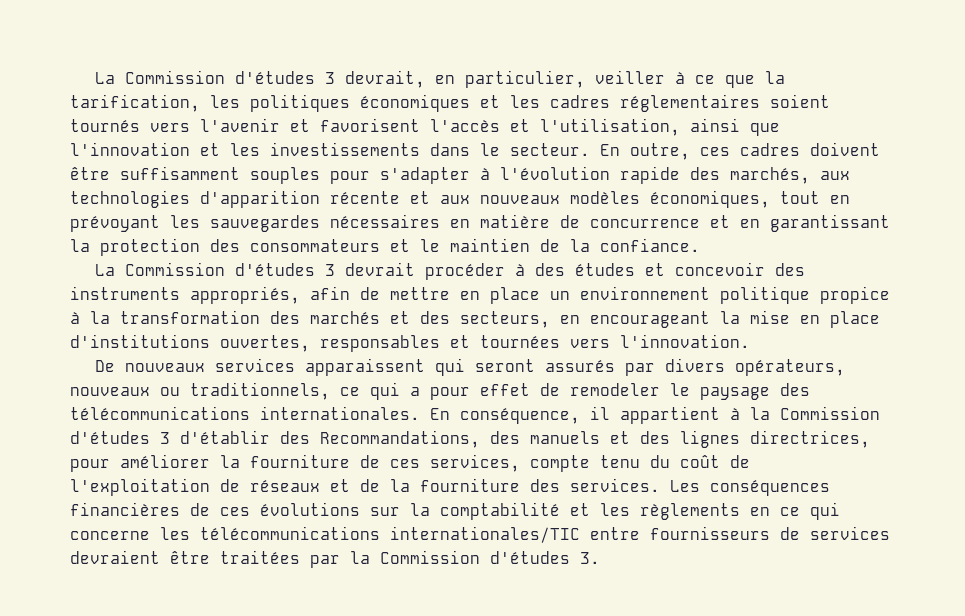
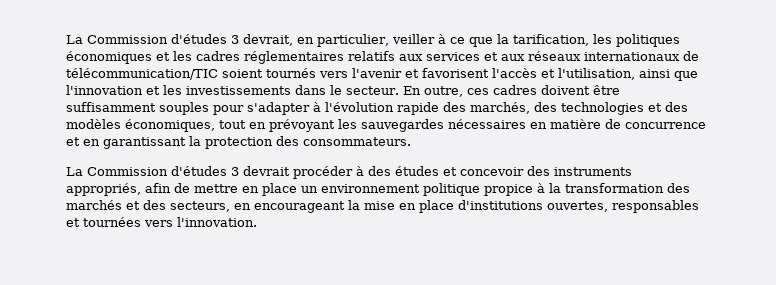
- La Commission d'études 3 devrait, en particulier, veiller à ce que la tarification, les politiques économiques et les cadres réglementaires soient tournés vers l'avenir et favorisent l'accès et l'utilisation, ainsi que l'innovation et les investissements dans le secteur.
+ La Commission d'études 3 devrait, en particulier, veiller à ce que la tarification, les politiques économiques et les cadres réglementaires relatifs aux services et aux réseaux internationaux de télécommunication/TIC soient tournés vers l'avenir et favorisent l'accès et l'utilisation, ainsi que l'innovation et les investissements dans le secteur.
- En outre, ces cadres doivent être suffisamment souples pour s'adapter à l'évolution rapide des marchés, aux technologies d'apparition récente et aux nouveaux modèles économiques, tout en prévoyant les sauvegardes nécessaires en matière de concurrence et en garantissant la protection des consommateurs et le maintien de la confiance.
+ En outre, ces cadres doivent être suffisamment souples pour s'adapter à l'évolution rapide des marchés, des technologies et des modèles économiques, tout en prévoyant les sauvegardes nécessaires en matière de concurrence et en garantissant la protection des consommateurs.
- De nouveaux services apparaissent qui seront assurés par divers opérateurs, nouveaux ou traditionnels, ce qui a pour effet de remodeler le paysage des télécommunications internationales. En conséquence, il appartient à la Commission d'études 3 d'établir des Recommandations, des manuels et des lignes directrices, pour améliorer la fourniture de ces services, compte tenu du coût de l'exploitation de réseaux et de la fourniture des services. Les conséquences financières de ces évolutions sur la comptabilité et les règlements en ce qui concerne les télécommunications internationales/TIC entre fournisseurs de services devraient être traitées par la Commission d'études 3.

